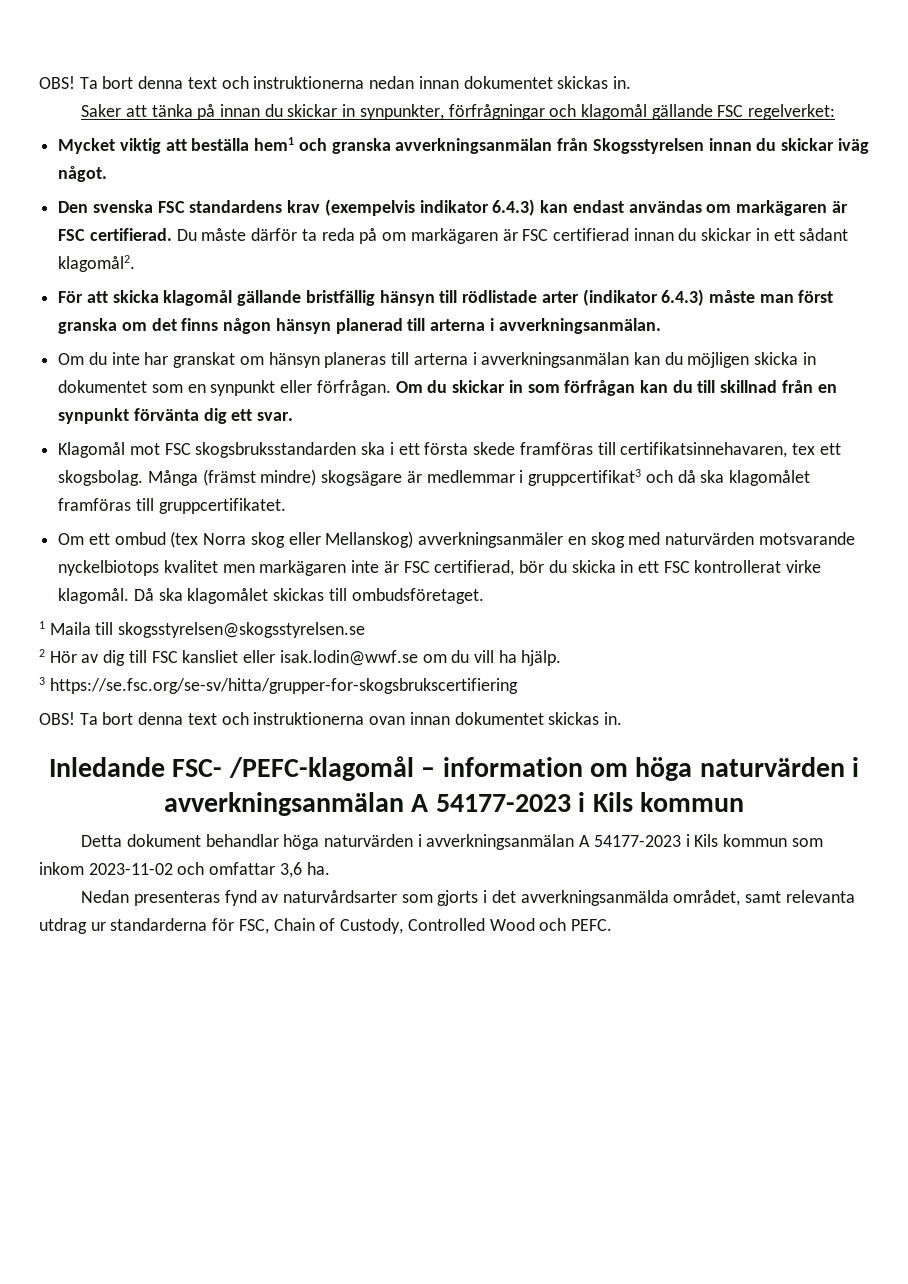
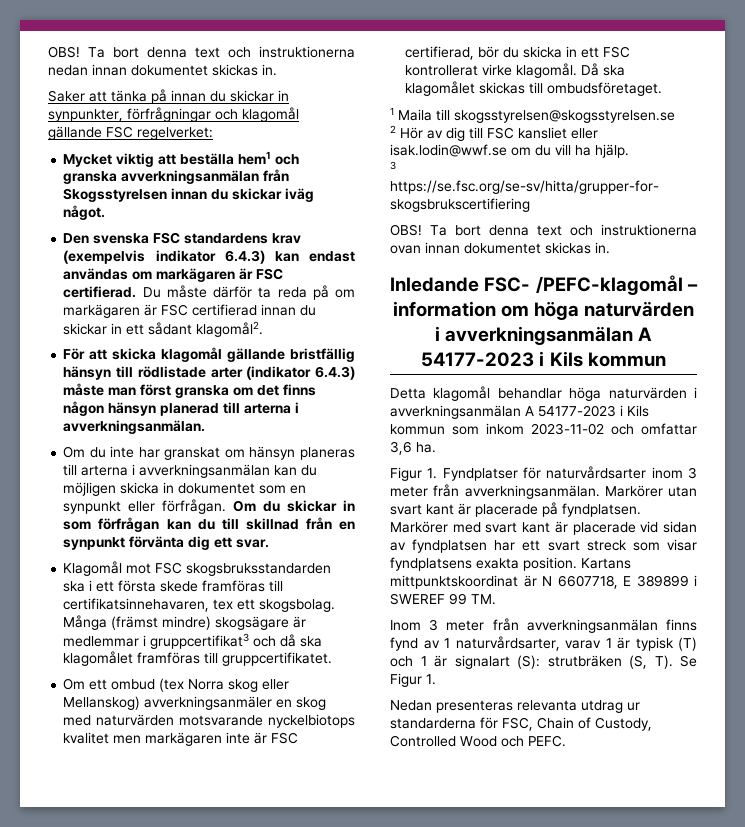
- Detta dokument behandlar höga naturvärden i avverkningsanmälan A 54177-2023 i Kils kommun som inkom 2023-11-02 och omfattar 3,6 ha.
+ Detta klagomål behandlar höga naturvärden i avverkningsanmälan A 54177-2023 i Kils kommun som inkom 2023-11-02 och omfattar 3,6 ha.
- Nedan presenteras fynd av naturvårdsarter som gjorts i det avverkningsanmälda området, samt relevanta utdrag ur standarderna för FSC, Chain of Custody, Controlled Wood och PEFC.
+ Figur 1. Fyndplatser för naturvårdsarter inom 3 meter från avverkningsanmälan. Markörer utan svart kant är placerade på fyndplatsen. Markörer med svart kant är placerade vid sidan av fyndplatsen har ett svart streck som visar fyndplatsens exakta position. Kartans mittpunktskoordinat är N 6607718, E 389899 i SWEREF 99 TM.
+ Inom 3 meter från avverkningsanmälan finns fynd av 1 naturvårdsarter, varav 1 är typisk (T) och 1 är signalart (S): strutbräken (S, T). Se Figur 1.
+ Nedan presenteras relevanta utdrag ur standarderna för FSC, Chain of Custody, Controlled Wood och PEFC.

